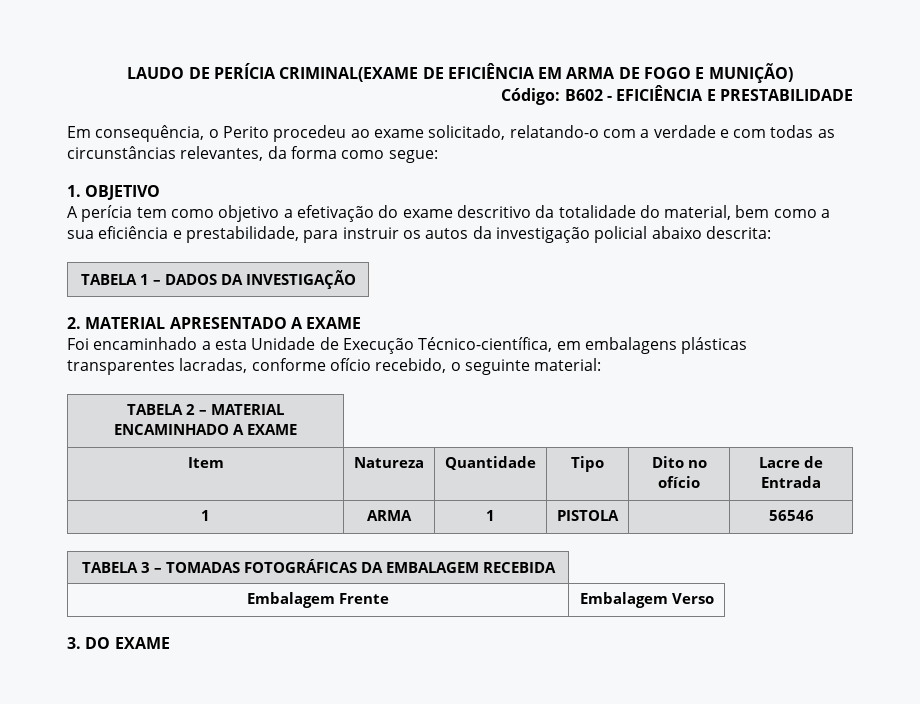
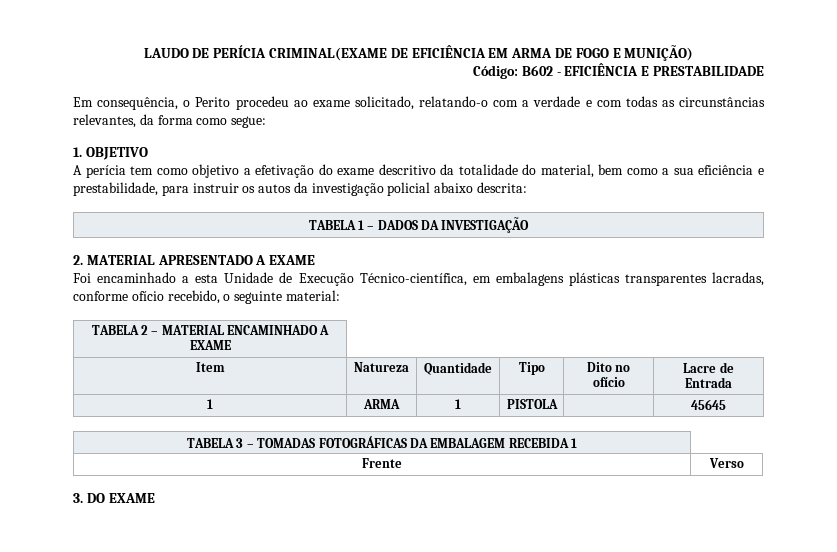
- 1 | ARMA | 1 | PISTOLA | | 56546
+ 1 | ARMA | 1 | PISTOLA | | 45645
- TABELA 3 – TOMADAS FOTOGRÁFICAS DA EMBALAGEM RECEBIDA
- Embalagem Frente | Embalagem Verso
+ TABELA 3 – TOMADAS FOTOGRÁFICAS DA EMBALAGEM RECEBIDA 1
+ Frente | Verso

